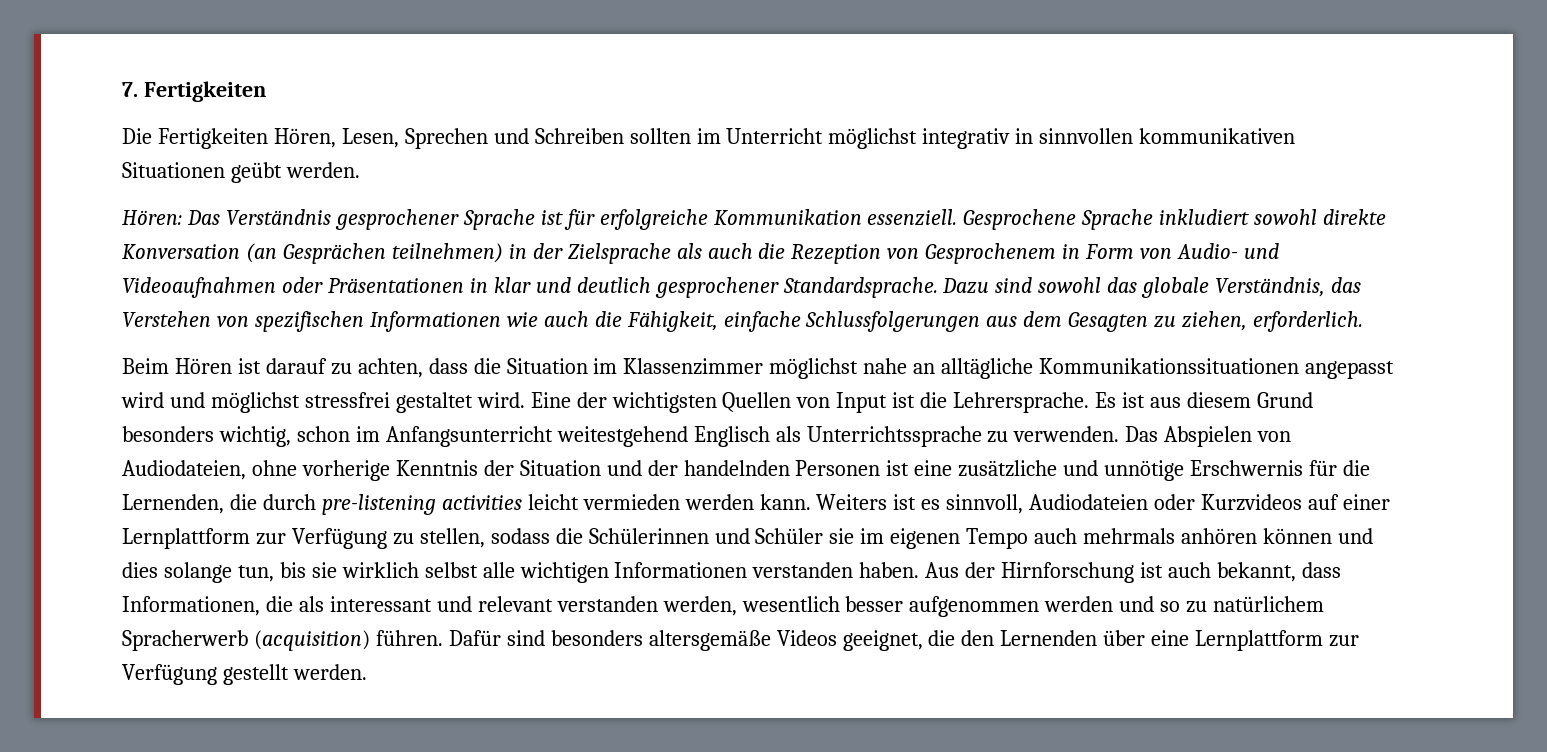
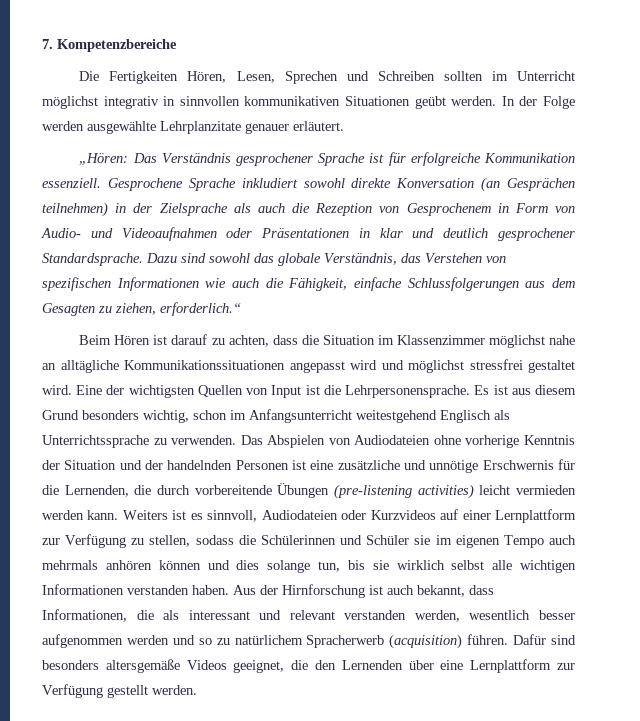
- 7. Fertigkeiten
+ 7. Kompetenzbereiche
- Die Fertigkeiten Hören, Lesen, Sprechen und Schreiben sollten im Unterricht möglichst integrativ in sinnvollen kommunikativen Situationen geübt werden.
- Hören: Das Verständnis gesprochener Sprache ist für erfolgreiche Kommunikation essenziell.
+ Die Fertigkeiten Hören, Lesen, Sprechen und Schreiben sollten im Unterricht möglichst integrativ in sinnvollen kommunikativen Situationen geübt werden. In der Folge werden ausgewählte Lehrplanzitate genauer erläutert.
+ „Hören: Das Verständnis gesprochener Sprache ist für erfolgreiche Kommunikation essenziell.
- Dazu sind sowohl das globale Verständnis, das Verstehen von spezifischen Informationen wie auch die Fähigkeit, einfache Schlussfolgerungen aus dem Gesagten zu ziehen, erforderlich.
+ Dazu sind sowohl das globale Verständnis, das Verstehen von spezifischen Informationen wie auch die Fähigkeit, einfache Schlussfolgerungen aus dem Gesagten zu ziehen, erforderlich.“
- Eine der wichtigsten Quellen von Input ist die Lehrersprache.
+ Eine der wichtigsten Quellen von Input ist die Lehrpersonensprache.
- Das Abspielen von Audiodateien, ohne vorherige Kenntnis der Situation und der handelnden Personen ist eine zusätzliche und unnötige Erschwernis für die Lernenden, die durch pre-listening activities leicht vermieden werden kann.
+ Das Abspielen von Audiodateien ohne vorherige Kenntnis der Situation und der handelnden Personen ist eine zusätzliche und unnötige Erschwernis für die Lernenden, die durch vorbereitende Übungen (pre-listening activities) leicht vermieden werden kann.

